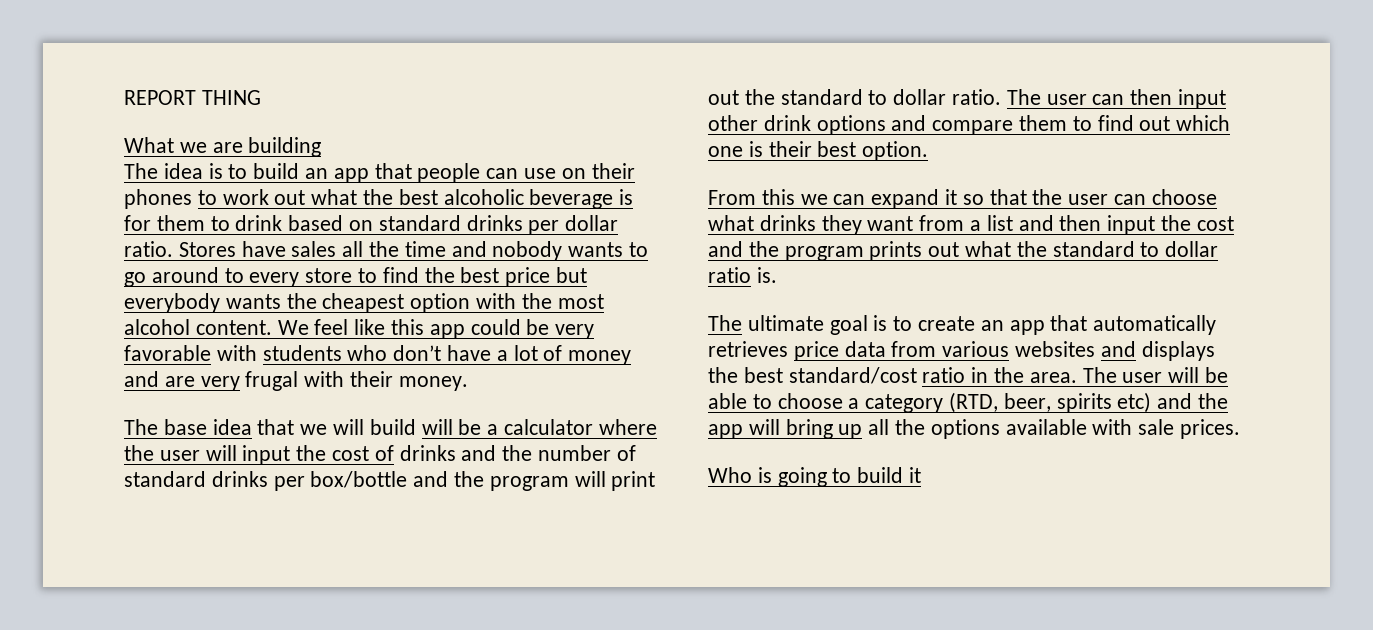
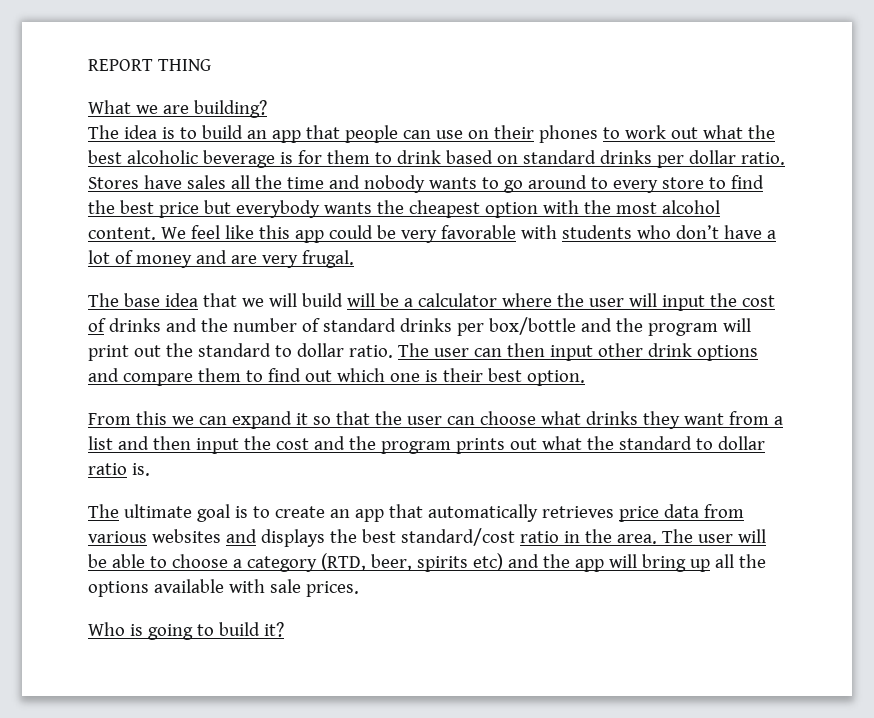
- What we are building
+ What we are building?
- We feel like this app could be very favorable with students who don’t have a lot of money and are very frugal with their money.
+ We feel like this app could be very favorable with students who don’t have a lot of money and are very frugal.
- Who is going to build it
+ Who is going to build it?

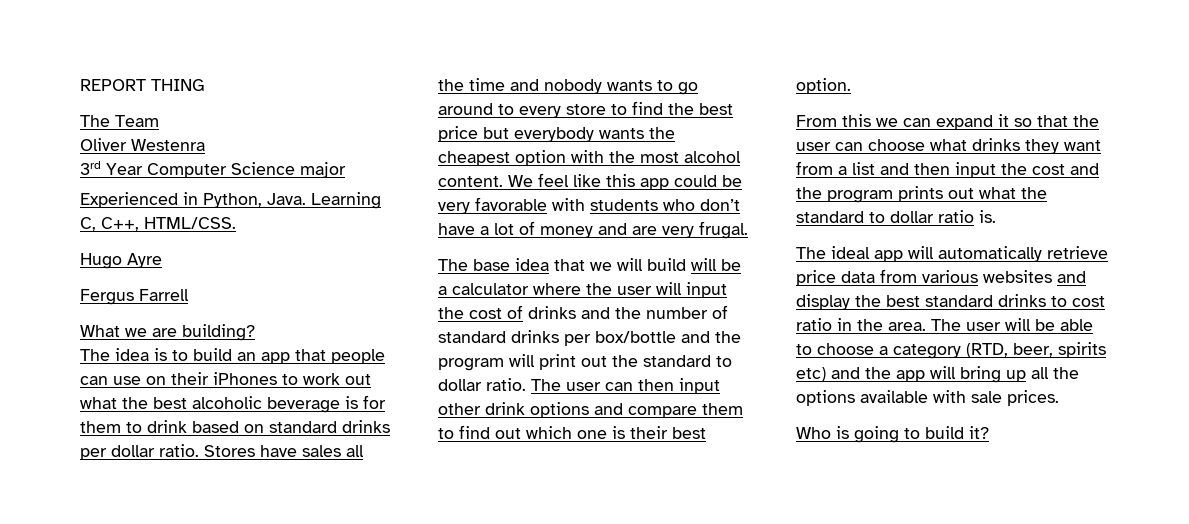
+ The Team
+ Oliver Westenra
+ 3rd Year Computer Science major
+ Experienced in Python, Java. Learning C, C++, HTML/CSS.
+ Hugo Ayre
+ Fergus Farrell
- The idea is to build an app that people can use on their phones to work out what the best alcoholic beverage is for them to drink based on standard drinks per dollar ratio.
+ The idea is to build an app that people can use on their iPhones to work out what the best alcoholic beverage is for them to drink based on standard drinks per dollar ratio.
- The ultimate goal is to create an app that automatically retrieves price data from various websites and displays the best standard/cost ratio in the area.
+ The ideal app will automatically retrieve price data from various websites and display the best standard drinks to cost ratio in the area.

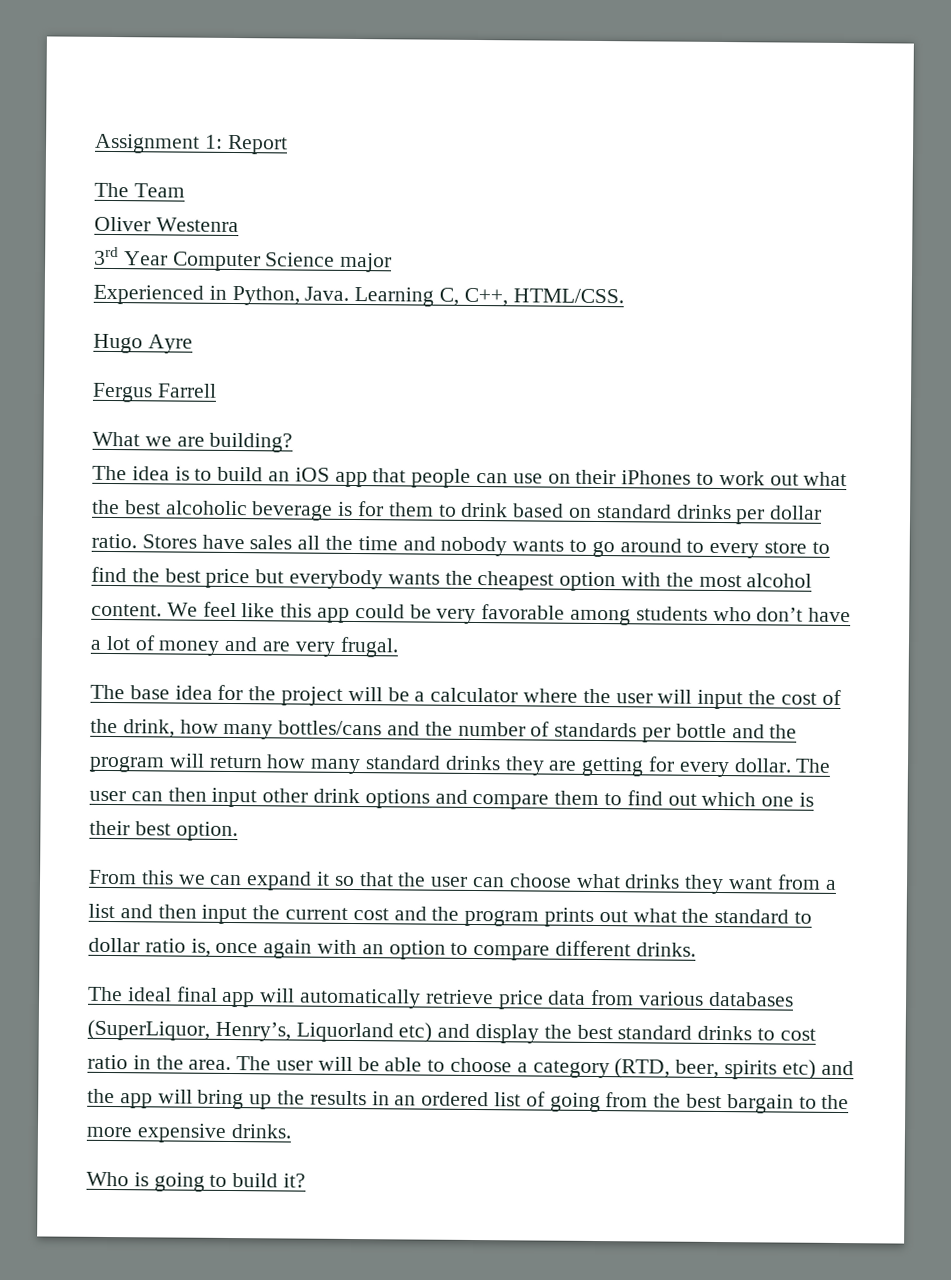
- REPORT THING
+ Assignment 1: Report
- The idea is to build an app that people can use on their iPhones to work out what the best alcoholic beverage is for them to drink based on standard drinks per dollar ratio.
+ The idea is to build an iOS app that people can use on their iPhones to work out what the best alcoholic beverage is for them to drink based on standard drinks per dollar ratio.
- We feel like this app could be very favorable with students who don’t have a lot of money and are very frugal.
+ We feel like this app could be very favorable among students who don’t have a lot of money and are very frugal.
- The base idea that we will build will be a calculator where the user will input the cost of drinks and the number of standard drinks per box/bottle and the program will print out the standard to dollar ratio.
+ The base idea for the project will be a calculator where the user will input the cost of the drink, how many bottles/cans and the number of standards per bottle and the program will return how many standard drinks they are getting for every dollar.
- From this we can expand it so that the user can choose what drinks they want from a list and then input the cost and the program prints out what the standard to dollar ratio is.
+ From this we can expand it so that the user can choose what drinks they want from a list and then input the current cost and the program prints out what the standard to dollar ratio is, once again with an option to compare different drinks.
- The ideal app will automatically retrieve price data from various websites and display the best standard drinks to cost ratio in the area.
+ The ideal final app will automatically retrieve price data from various databases (SuperLiquor, Henry’s, Liquorland etc) and display the best standard drinks to cost ratio in the area.
- The user will be able to choose a category (RTD, beer, spirits etc) and the app will bring up all the options available with sale prices.
+ The user will be able to choose a category (RTD, beer, spirits etc) and the app will bring up the results in an ordered list of going from the best bargain to the more expensive drinks.

